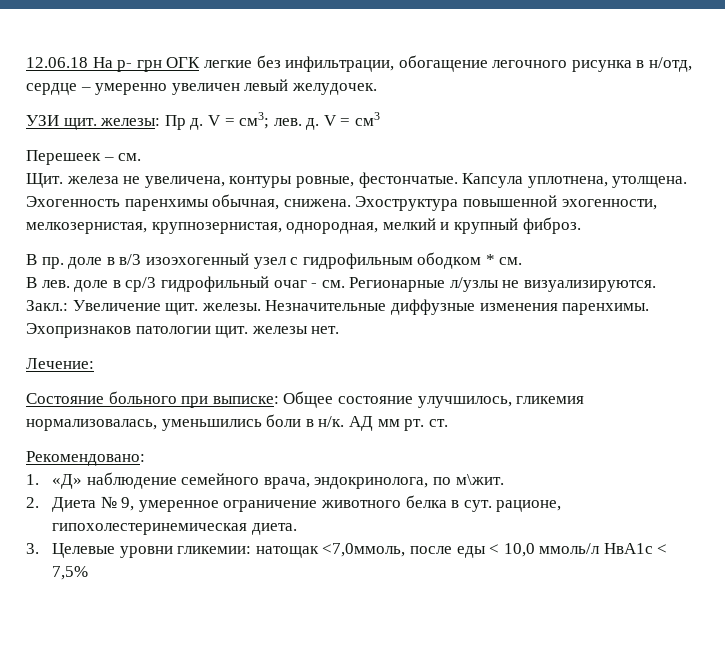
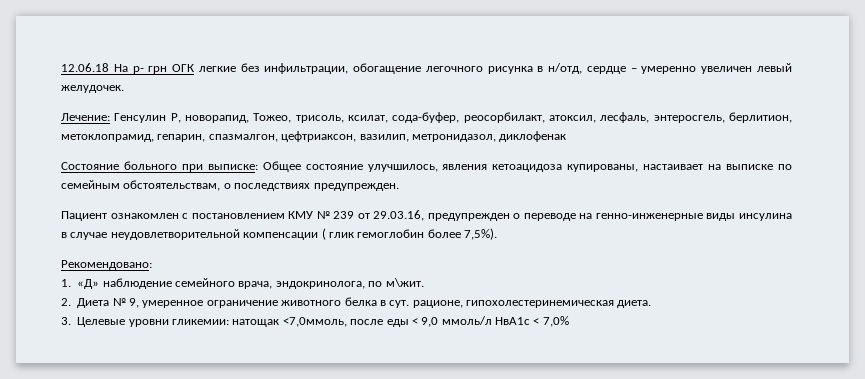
- УЗИ щит. железы: Пр д. V = см3; лев. д. V = см3
- Перешеек – см.
- Щит. железа не увеличена, контуры ровные, фестончатые. Капсула уплотнена, утолщена. Эхогенность паренхимы обычная, снижена. Эхоструктура повышенной эхогенности, мелкозернистая, крупнозернистая, однородная, мелкий и крупный фиброз.
- В пр. доле в в/3 изоэхогенный узел с гидрофильным ободком * см.
- В лев. доле в ср/3 гидрофильный очаг - см. Регионарные л/узлы не визуализируются. Закл.: Увеличение щит. железы. Незначительные диффузные изменения паренхимы. Эхопризнаков патологии щит. железы нет.
- Лечение:
+ Лечение: Генсулин Р, новорапид, Тожео, трисоль, ксилат, сода-буфер, реосорбилакт, атоксил, лесфаль, энтеросгель, берлитион, метоклопрамид, гепарин, спазмалгон, цефтриаксон, вазилип, метронидазол, диклофенак
- Состояние больного при выписке: Общее состояние улучшилось, гликемия нормализовалась, уменьшились боли в н/к. АД мм рт. ст.
+ Состояние больного при выписке: Общее состояние улучшилось, явления кетоацидоза купированы, настаивает на выписке по семейным обстоятельствам, о последствиях предупрежден.
+ Пациент ознакомлен с постановлением КМУ № 239 от 29.03.16, предупрежден о переводе на генно-инженерные виды инсулина в случае неудовлетворительной компенсации ( глик гемоглобин более 7,5%).
- 3. Целевые уровни гликемии: натощак <7,0ммоль, после еды < 10,0 ммоль/л НвА1с < 7,5%
+ 3. Целевые уровни гликемии: натощак <7,0ммоль, после еды < 9,0 ммоль/л НвА1с < 7,0%

